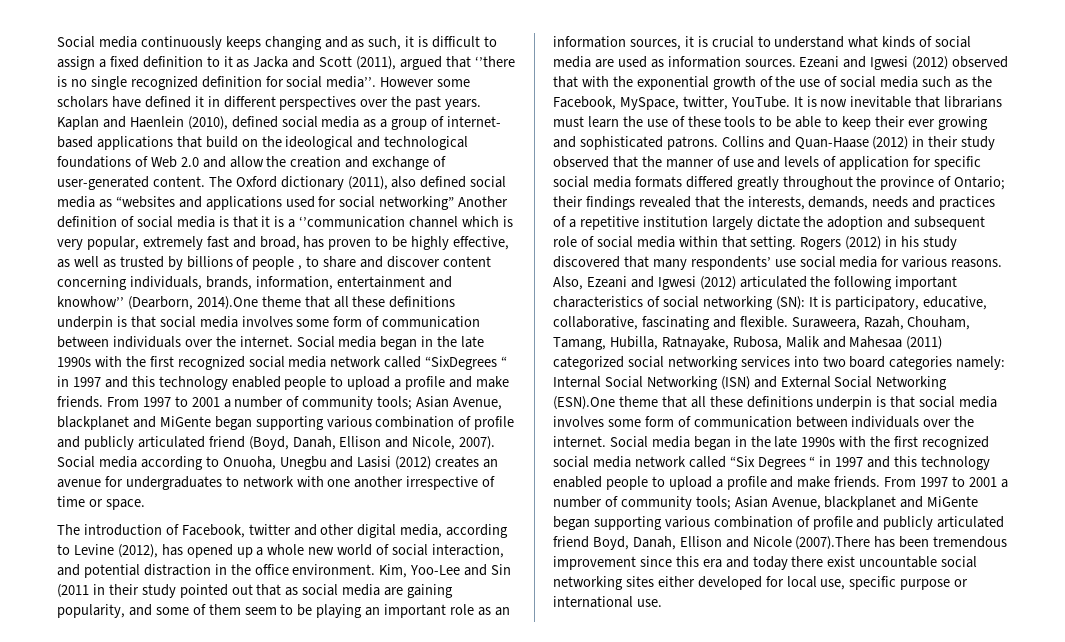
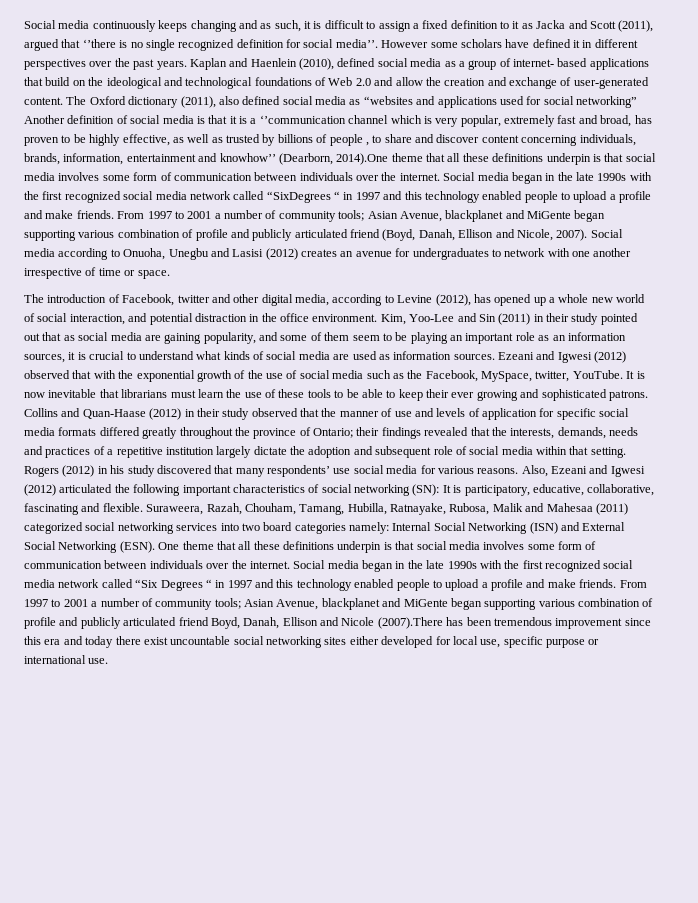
- Kim, Yoo-Lee and Sin (2011 in their study pointed out that as social media are gaining popularity, and some of them seem to be playing an important role as an information sources, it is crucial to understand what kinds of social media are used as information sources.
+ Kim, Yoo-Lee and Sin (2011) in their study pointed out that as social media are gaining popularity, and some of them seem to be playing an important role as an information sources, it is crucial to understand what kinds of social media are used as information sources.
- Suraweera, Razah, Chouham, Tamang, Hubilla, Ratnayake, Rubosa, Malik and Mahesaa (2011) categorized social networking services into two board categories namely: Internal Social Networking (ISN) and External Social Networking (ESN).One theme that all these definitions underpin is that social media involves some form of communication between individuals over the internet.
+ Suraweera, Razah, Chouham, Tamang, Hubilla, Ratnayake, Rubosa, Malik and Mahesaa (2011) categorized social networking services into two board categories namely: Internal Social Networking (ISN) and External Social Networking (ESN). One theme that all these definitions underpin is that social media involves some form of communication between individuals over the internet.

